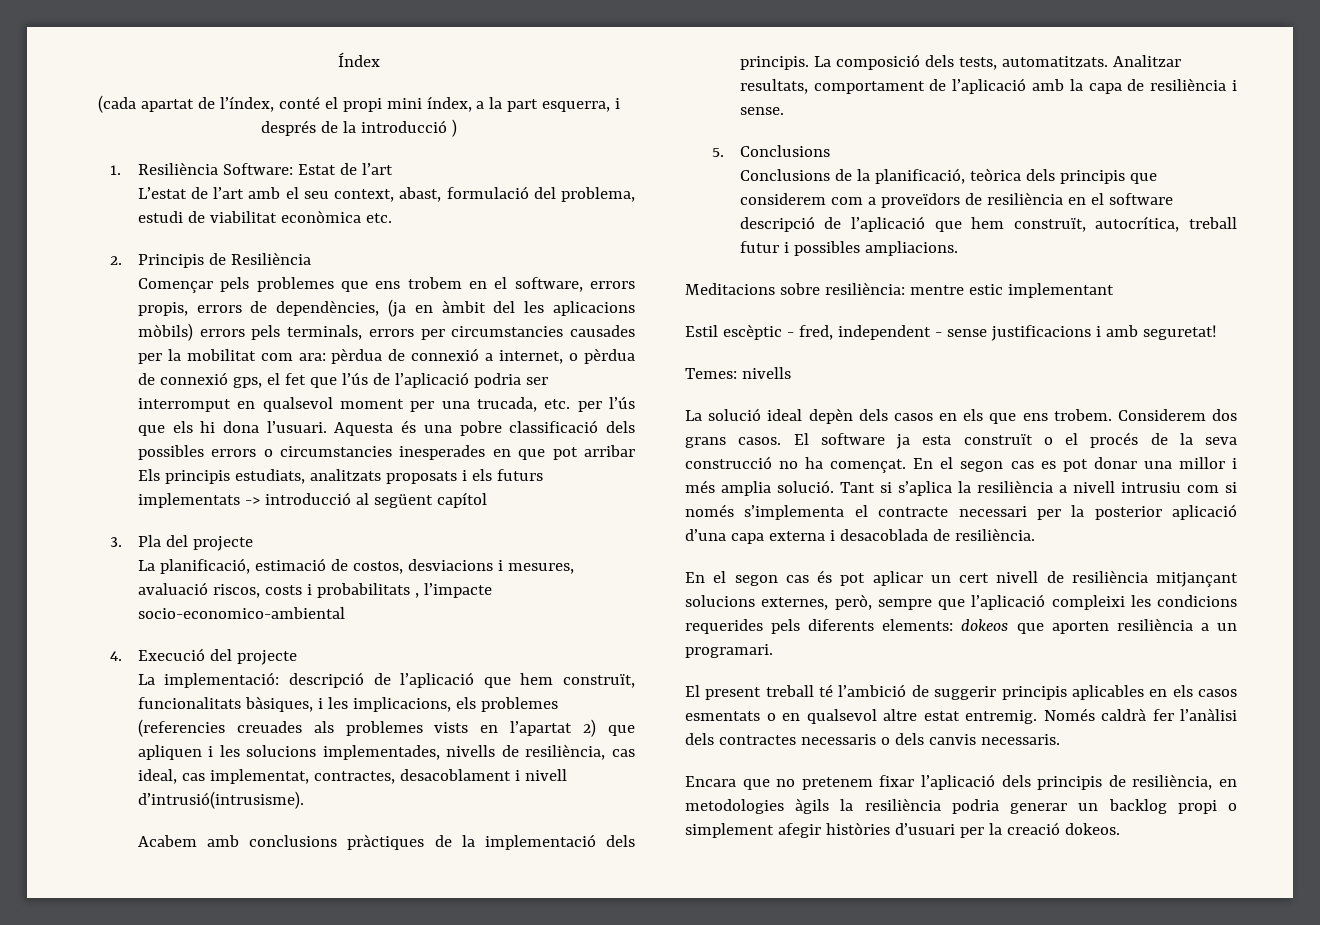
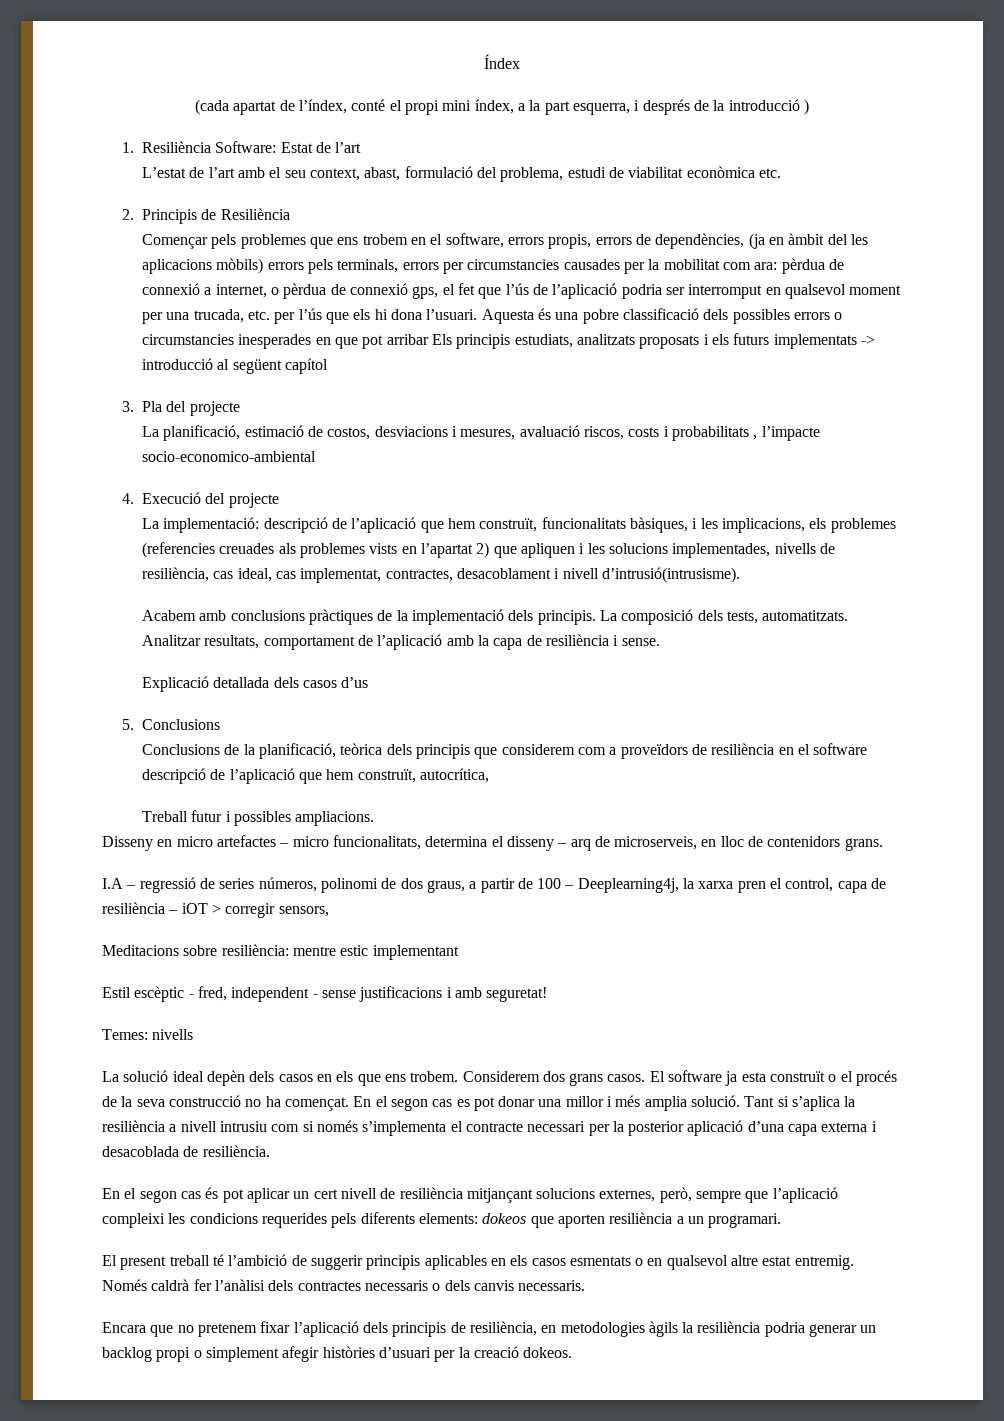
+ Explicació detallada dels casos d’us
- Conclusions de la planificació, teòrica dels principis que considerem com a proveïdors de resiliència en el software descripció de l’aplicació que hem construït, autocrítica, treball futur i possibles ampliacions.
+ Conclusions de la planificació, teòrica dels principis que considerem com a proveïdors de resiliència en el software descripció de l’aplicació que hem construït, autocrítica,
+ Treball futur i possibles ampliacions.
+ Disseny en micro artefactes – micro funcionalitats, determina el disseny – arq de microserveis, en lloc de contenidors grans.
+ I.A – regressió de series números, polinomi de dos graus, a partir de 100 – Deeplearning4j, la xarxa pren el control, capa de resiliència – iOT > corregir sensors,

